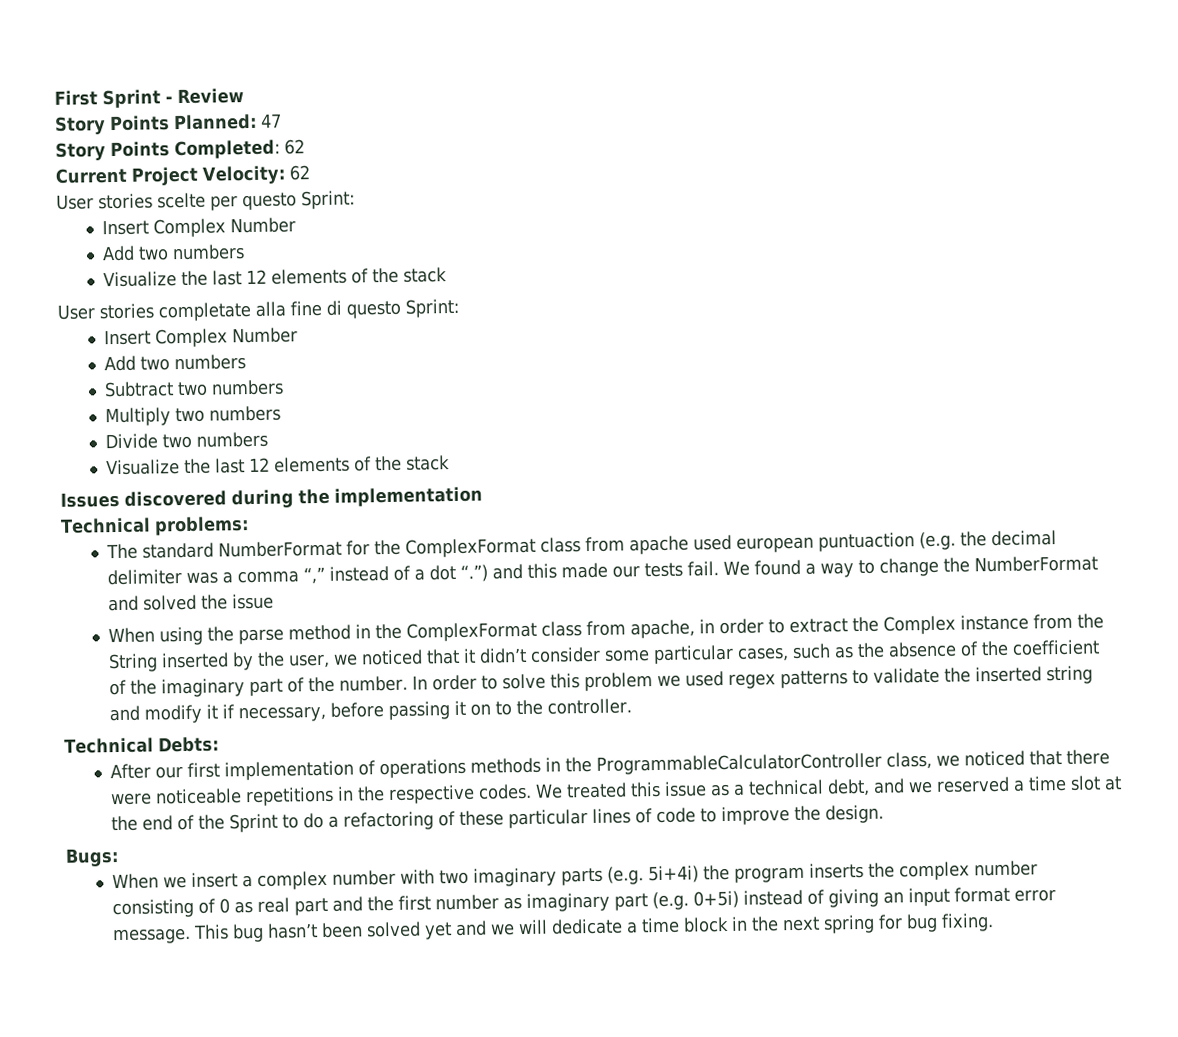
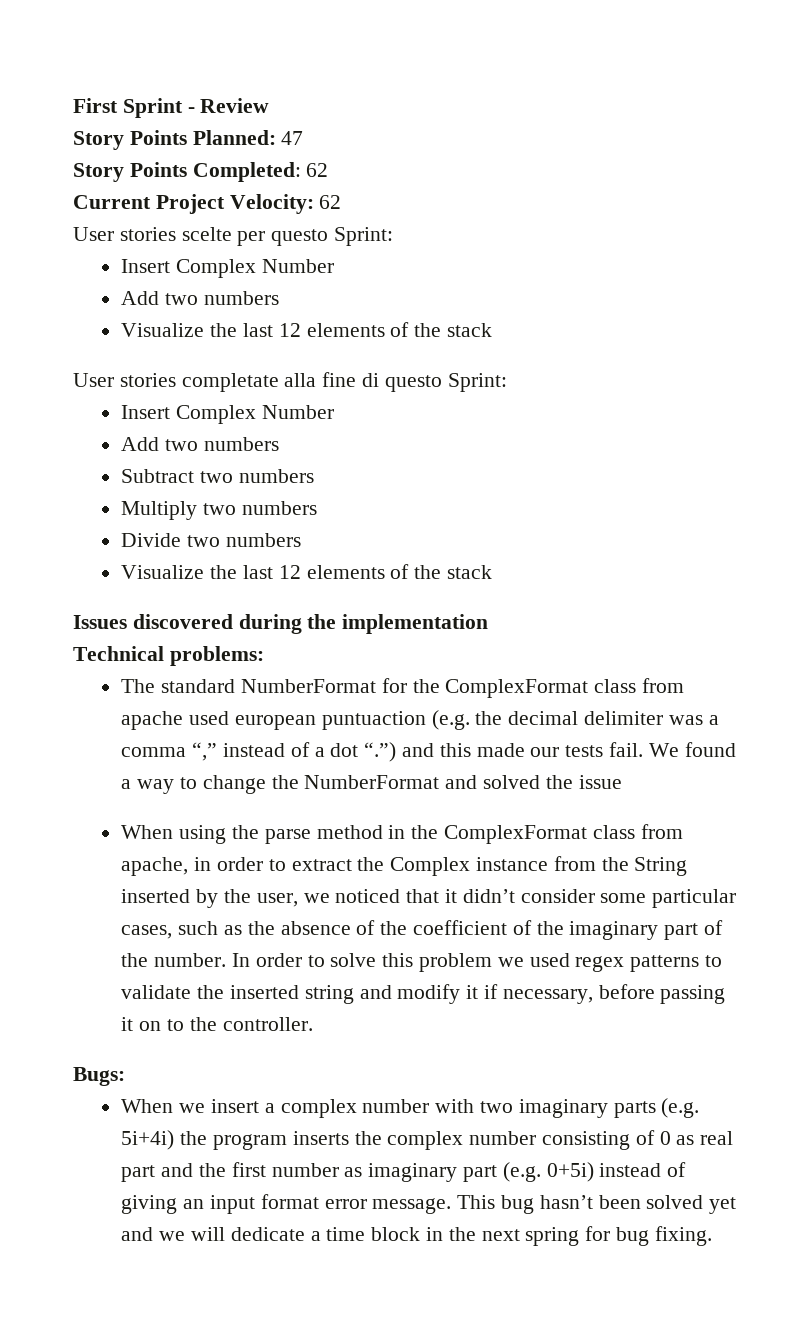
- Technical Debts:
- After our first implementation of operations methods in the ProgrammableCalculatorController class, we noticed that there were noticeable repetitions in the respective codes. We treated this issue as a technical debt, and we reserved a time slot at the end of the Sprint to do a refactoring of these particular lines of code to improve the design.

